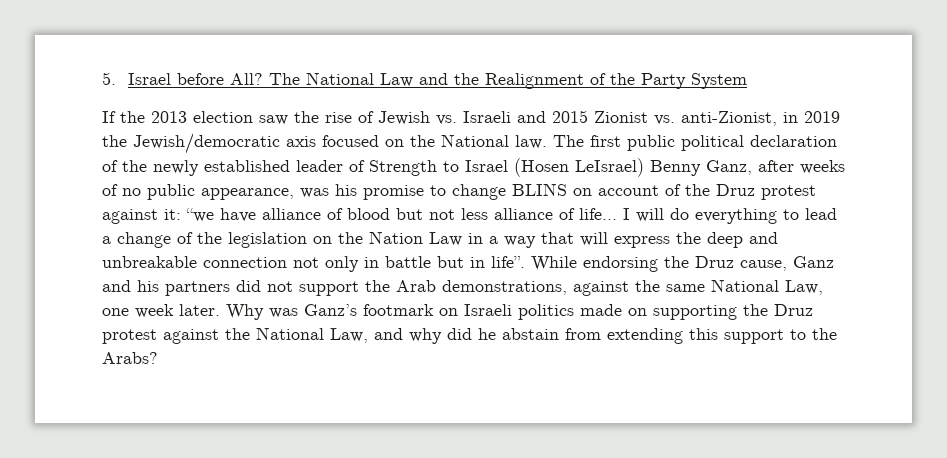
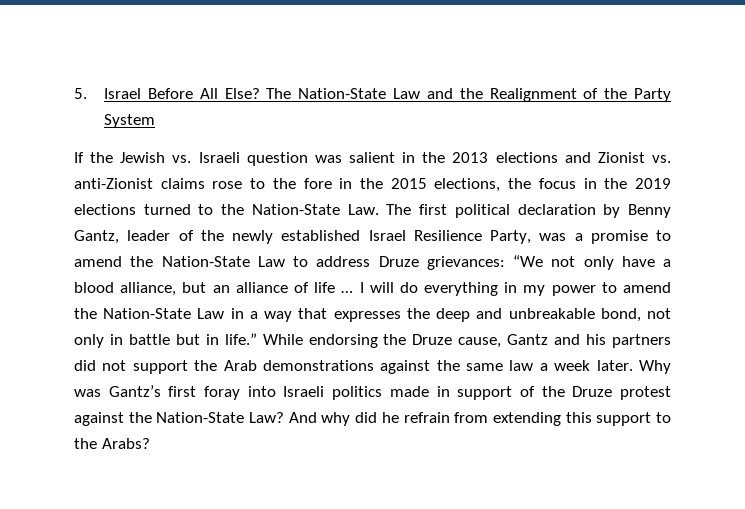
- 5. Israel before All? The National Law and the Realignment of the Party System
+ 5. Israel Before All Else? The Nation-State Law and the Realignment of the Party System
- If the 2013 election saw the rise of Jewish vs. Israeli and 2015 Zionist vs. anti-Zionist, in 2019 the Jewish/democratic axis focused on the National law. The first public political declaration of the newly established leader of Strength to Israel (Hosen LeIsrael) Benny Ganz, after weeks of no public appearance, was his promise to change BLINS on account of the Druz protest against it: “we have alliance of blood but not less alliance of life… I will do everything to lead a change of the legislation on the Nation Law in a way that will express the deep and unbreakable connection not only in battle but in life”.
+ If the Jewish vs. Israeli question was salient in the 2013 elections and Zionist vs. anti-Zionist claims rose to the fore in the 2015 elections, the focus in the 2019 elections turned to the Nation-State Law. The first political declaration by Benny Gantz, leader of the newly established Israel Resilience Party, was a promise to amend the Nation-State Law to address Druze grievances: “We not only have a blood alliance, but an alliance of life … I will do everything in my power to amend the Nation-State Law in a way that expresses the deep and unbreakable bond, not only in battle but in life.”
- While endorsing the Druz cause, Ganz and his partners did not support the Arab demonstrations, against the same National Law, one week later.
+ While endorsing the Druze cause, Gantz and his partners did not support the Arab demonstrations against the same law a week later.
- Why was Ganz’s footmark on Israeli politics made on supporting the Druz protest against the National Law, and why did he abstain from extending this support to the Arabs?
+ Why was Gantz’s first foray into Israeli politics made in support of the Druze protest against the Nation-State Law? And why did he refrain from extending this support to the Arabs?

